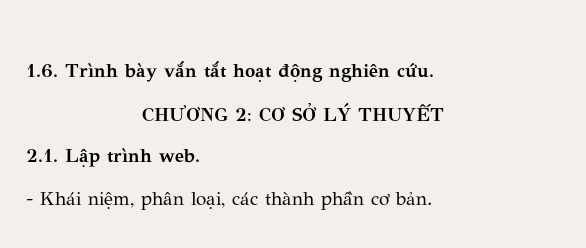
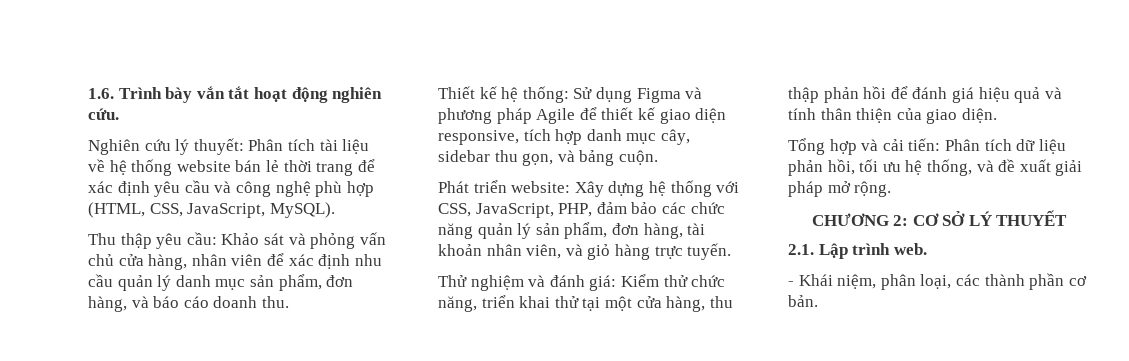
+ Nghiên cứu lý thuyết: Phân tích tài liệu về hệ thống website bán lẻ thời trang để xác định yêu cầu và công nghệ phù hợp (HTML, CSS, JavaScript, MySQL).
+ Thu thập yêu cầu: Khảo sát và phỏng vấn chủ cửa hàng, nhân viên để xác định nhu cầu quản lý danh mục sản phẩm, đơn hàng, và báo cáo doanh thu.
+ Thiết kế hệ thống: Sử dụng Figma và phương pháp Agile để thiết kế giao diện responsive, tích hợp danh mục cây, sidebar thu gọn, và bảng cuộn.
+ Phát triển website: Xây dựng hệ thống với CSS, JavaScript, PHP, đảm bảo các chức năng quản lý sản phẩm, đơn hàng, tài khoản nhân viên, và giỏ hàng trực tuyến.
+ Thử nghiệm và đánh giá: Kiểm thử chức năng, triển khai thử tại một cửa hàng, thu thập phản hồi để đánh giá hiệu quả và tính thân thiện của giao diện.
+ Tổng hợp và cải tiến: Phân tích dữ liệu phản hồi, tối ưu hệ thống, và đề xuất giải pháp mở rộng.

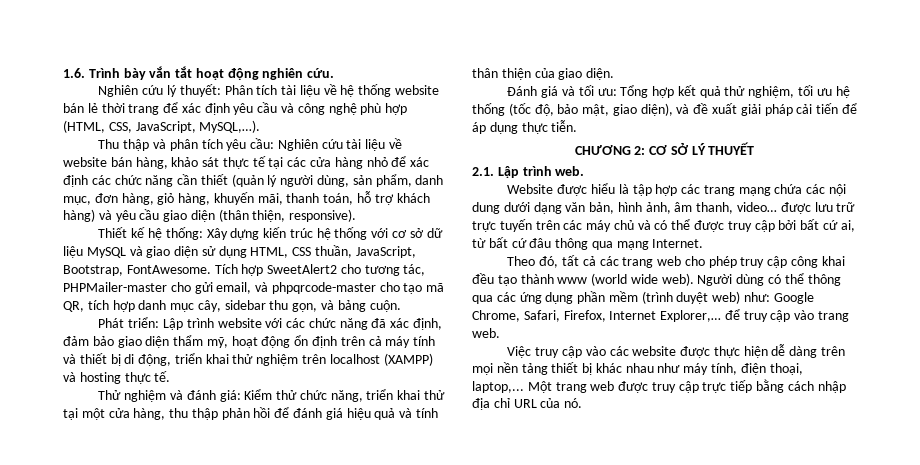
- Nghiên cứu lý thuyết: Phân tích tài liệu về hệ thống website bán lẻ thời trang để xác định yêu cầu và công nghệ phù hợp (HTML, CSS, JavaScript, MySQL).
+ Nghiên cứu lý thuyết: Phân tích tài liệu về hệ thống website bán lẻ thời trang để xác định yêu cầu và công nghệ phù hợp (HTML, CSS, JavaScript, MySQL,…).
- Thu thập yêu cầu: Khảo sát và phỏng vấn chủ cửa hàng, nhân viên để xác định nhu cầu quản lý danh mục sản phẩm, đơn hàng, và báo cáo doanh thu.
- Thiết kế hệ thống: Sử dụng Figma và phương pháp Agile để thiết kế giao diện responsive, tích hợp danh mục cây, sidebar thu gọn, và bảng cuộn.
+ Thu thập và phân tích yêu cầu: Nghiên cứu tài liệu về website bán hàng, khảo sát thực tế tại các cửa hàng nhỏ để xác định các chức năng cần thiết (quản lý người dùng, sản phẩm, danh mục, đơn hàng, giỏ hàng, khuyến mãi, thanh toán, hỗ trợ khách hàng) và yêu cầu giao diện (thân thiện, responsive).
+ Thiết kế hệ thống: Xây dựng kiến trúc hệ thống với cơ sở dữ liệu MySQL và giao diện sử dụng HTML, CSS thuần, JavaScript, Bootstrap, FontAwesome. Tích hợp SweetAlert2 cho tương tác, PHPMailer-master cho gửi email, và phpqrcode-master cho tạo mã QR, tích hợp danh mục cây, sidebar thu gọn, và bảng cuộn.
- Phát triển website: Xây dựng hệ thống với CSS, JavaScript, PHP, đảm bảo các chức năng quản lý sản phẩm, đơn hàng, tài khoản nhân viên, và giỏ hàng trực tuyến.
+ Phát triển: Lập trình website với các chức năng đã xác định, đảm bảo giao diện thẩm mỹ, hoạt động ổn định trên cả máy tính và thiết bị di động, triển khai thử nghiệm trên localhost (XAMPP) và hosting thực tế.
- Tổng hợp và cải tiến: Phân tích dữ liệu phản hồi, tối ưu hệ thống, và đề xuất giải pháp mở rộng.
+ Đánh giá và tối ưu: Tổng hợp kết quả thử nghiệm, tối ưu hệ thống (tốc độ, bảo mật, giao diện), và đề xuất giải pháp cải tiến để áp dụng thực tiễn.
- - Khái niệm, phân loại, các thành phần cơ bản.
+ Website được hiểu là tập hợp các trang mạng chứa các nội dung dưới dạng văn bản, hình ảnh, âm thanh, video… được lưu trữ trực tuyến trên các máy chủ và có thể được truy cập bởi bất cứ ai, từ bất cứ đâu thông qua mạng Internet.
+ Theo đó, tất cả các trang web cho phép truy cập công khai đều tạo thành www (world wide web). Người dùng có thể thông qua các ứng dụng phần mềm (trình duyệt web) như: Google Chrome, Safari, Firefox, Internet Explorer,… để truy cập vào trang web.
+ Việc truy cập vào các website được thực hiện dễ dàng trên mọi nền tảng thiết bị khác nhau như máy tính, điện thoại, laptop,... Một trang web được truy cập trực tiếp bằng cách nhập địa chỉ URL của nó.

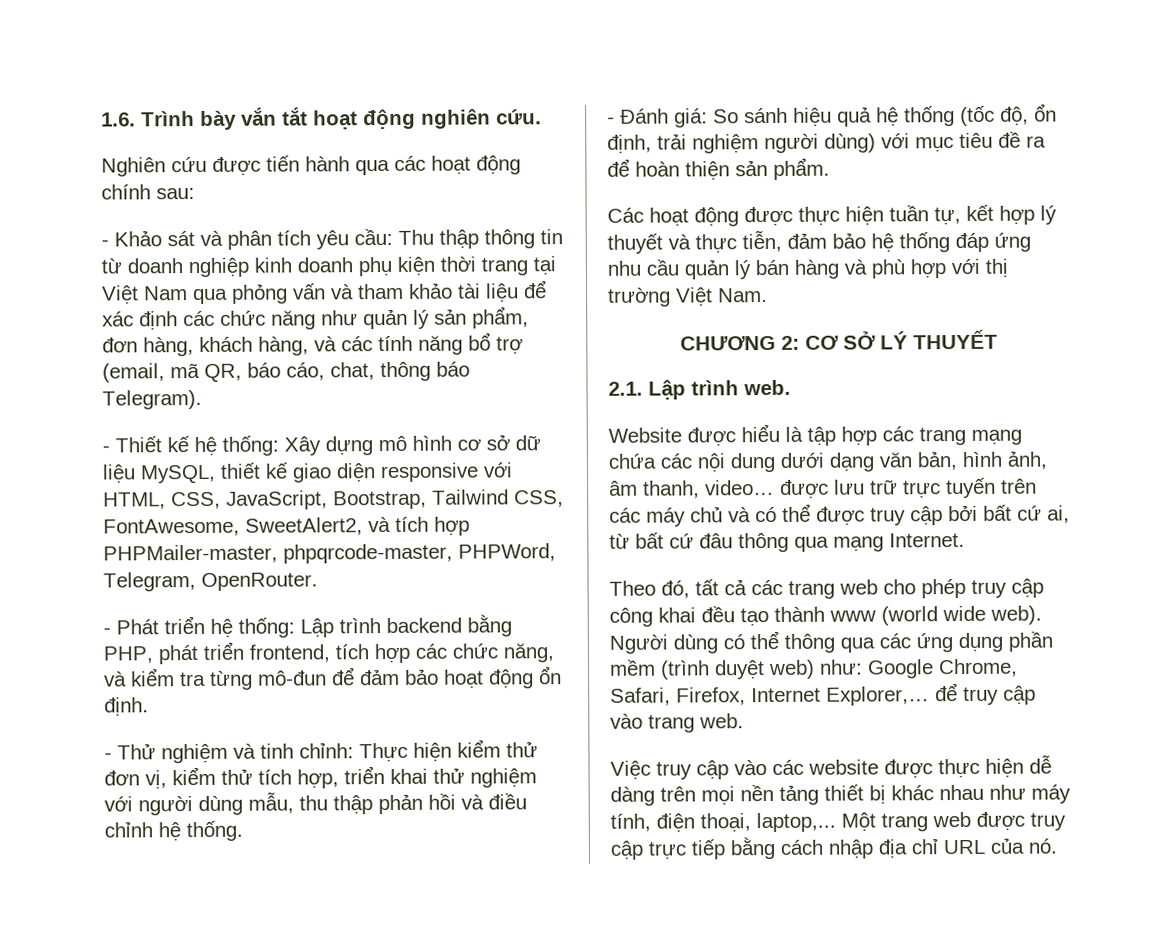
- Nghiên cứu lý thuyết: Phân tích tài liệu về hệ thống website bán lẻ thời trang để xác định yêu cầu và công nghệ phù hợp (HTML, CSS, JavaScript, MySQL,…).
- Thu thập và phân tích yêu cầu: Nghiên cứu tài liệu về website bán hàng, khảo sát thực tế tại các cửa hàng nhỏ để xác định các chức năng cần thiết (quản lý người dùng, sản phẩm, danh mục, đơn hàng, giỏ hàng, khuyến mãi, thanh toán, hỗ trợ khách hàng) và yêu cầu giao diện (thân thiện, responsive).
- Thiết kế hệ thống: Xây dựng kiến trúc hệ thống với cơ sở dữ liệu MySQL và giao diện sử dụng HTML, CSS thuần, JavaScript, Bootstrap, FontAwesome. Tích hợp SweetAlert2 cho tương tác, PHPMailer-master cho gửi email, và phpqrcode-master cho tạo mã QR, tích hợp danh mục cây, sidebar thu gọn, và bảng cuộn.
- Phát triển: Lập trình website với các chức năng đã xác định, đảm bảo giao diện thẩm mỹ, hoạt động ổn định trên cả máy tính và thiết bị di động, triển khai thử nghiệm trên localhost (XAMPP) và hosting thực tế.
- Thử nghiệm và đánh giá: Kiểm thử chức năng, triển khai thử tại một cửa hàng, thu thập phản hồi để đánh giá hiệu quả và tính thân thiện của giao diện.
- Đánh giá và tối ưu: Tổng hợp kết quả thử nghiệm, tối ưu hệ thống (tốc độ, bảo mật, giao diện), và đề xuất giải pháp cải tiến để áp dụng thực tiễn.
+ Nghiên cứu được tiến hành qua các hoạt động chính sau:
+ - Khảo sát và phân tích yêu cầu: Thu thập thông tin từ doanh nghiệp kinh doanh phụ kiện thời trang tại Việt Nam qua phỏng vấn và tham khảo tài liệu để xác định các chức năng như quản lý sản phẩm, đơn hàng, khách hàng, và các tính năng bổ trợ (email, mã QR, báo cáo, chat, thông báo Telegram).
+ - Thiết kế hệ thống: Xây dựng mô hình cơ sở dữ liệu MySQL, thiết kế giao diện responsive với HTML, CSS, JavaScript, Bootstrap, Tailwind CSS, FontAwesome, SweetAlert2, và tích hợp PHPMailer-master, phpqrcode-master, PHPWord, Telegram, OpenRouter.
+ - Phát triển hệ thống: Lập trình backend bằng PHP, phát triển frontend, tích hợp các chức năng, và kiểm tra từng mô-đun để đảm bảo hoạt động ổn định.
+ - Thử nghiệm và tinh chỉnh: Thực hiện kiểm thử đơn vị, kiểm thử tích hợp, triển khai thử nghiệm với người dùng mẫu, thu thập phản hồi và điều chỉnh hệ thống.
+ - Đánh giá: So sánh hiệu quả hệ thống (tốc độ, ổn định, trải nghiệm người dùng) với mục tiêu đề ra để hoàn thiện sản phẩm.
+ Các hoạt động được thực hiện tuần tự, kết hợp lý thuyết và thực tiễn, đảm bảo hệ thống đáp ứng nhu cầu quản lý bán hàng và phù hợp với thị trường Việt Nam.

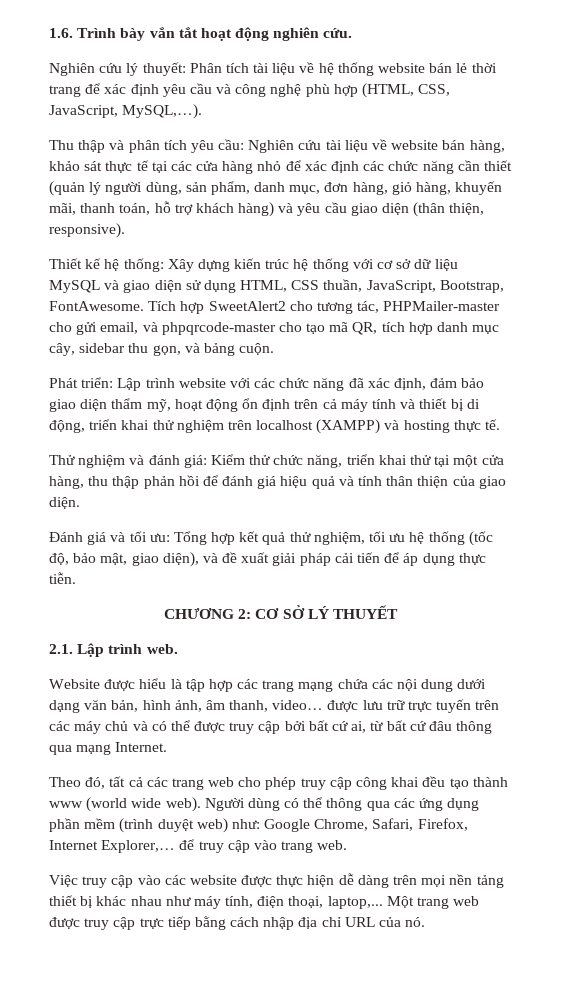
- Nghiên cứu được tiến hành qua các hoạt động chính sau:
- - Khảo sát và phân tích yêu cầu: Thu thập thông tin từ doanh nghiệp kinh doanh phụ kiện thời trang tại Việt Nam qua phỏng vấn và tham khảo tài liệu để xác định các chức năng như quản lý sản phẩm, đơn hàng, khách hàng, và các tính năng bổ trợ (email, mã QR, báo cáo, chat, thông báo Telegram).
- - Thiết kế hệ thống: Xây dựng mô hình cơ sở dữ liệu MySQL, thiết kế giao diện responsive với HTML, CSS, JavaScript, Bootstrap, Tailwind CSS, FontAwesome, SweetAlert2, và tích hợp PHPMailer-master, phpqrcode-master, PHPWord, Telegram, OpenRouter.
- - Phát triển hệ thống: Lập trình backend bằng PHP, phát triển frontend, tích hợp các chức năng, và kiểm tra từng mô-đun để đảm bảo hoạt động ổn định.
- - Thử nghiệm và tinh chỉnh: Thực hiện kiểm thử đơn vị, kiểm thử tích hợp, triển khai thử nghiệm với người dùng mẫu, thu thập phản hồi và điều chỉnh hệ thống.
- - Đánh giá: So sánh hiệu quả hệ thống (tốc độ, ổn định, trải nghiệm người dùng) với mục tiêu đề ra để hoàn thiện sản phẩm.
- Các hoạt động được thực hiện tuần tự, kết hợp lý thuyết và thực tiễn, đảm bảo hệ thống đáp ứng nhu cầu quản lý bán hàng và phù hợp với thị trường Việt Nam.
+ Nghiên cứu lý thuyết: Phân tích tài liệu về hệ thống website bán lẻ thời trang để xác định yêu cầu và công nghệ phù hợp (HTML, CSS, JavaScript, MySQL,…).
+ Thu thập và phân tích yêu cầu: Nghiên cứu tài liệu về website bán hàng, khảo sát thực tế tại các cửa hàng nhỏ để xác định các chức năng cần thiết (quản lý người dùng, sản phẩm, danh mục, đơn hàng, giỏ hàng, khuyến mãi, thanh toán, hỗ trợ khách hàng) và yêu cầu giao diện (thân thiện, responsive).
+ Thiết kế hệ thống: Xây dựng kiến trúc hệ thống với cơ sở dữ liệu MySQL và giao diện sử dụng HTML, CSS thuần, JavaScript, Bootstrap, FontAwesome. Tích hợp SweetAlert2 cho tương tác, PHPMailer-master cho gửi email, và phpqrcode-master cho tạo mã QR, tích hợp danh mục cây, sidebar thu gọn, và bảng cuộn.
+ Phát triển: Lập trình website với các chức năng đã xác định, đảm bảo giao diện thẩm mỹ, hoạt động ổn định trên cả máy tính và thiết bị di động, triển khai thử nghiệm trên localhost (XAMPP) và hosting thực tế.
+ Thử nghiệm và đánh giá: Kiểm thử chức năng, triển khai thử tại một cửa hàng, thu thập phản hồi để đánh giá hiệu quả và tính thân thiện của giao diện.
+ Đánh giá và tối ưu: Tổng hợp kết quả thử nghiệm, tối ưu hệ thống (tốc độ, bảo mật, giao diện), và đề xuất giải pháp cải tiến để áp dụng thực tiễn.

